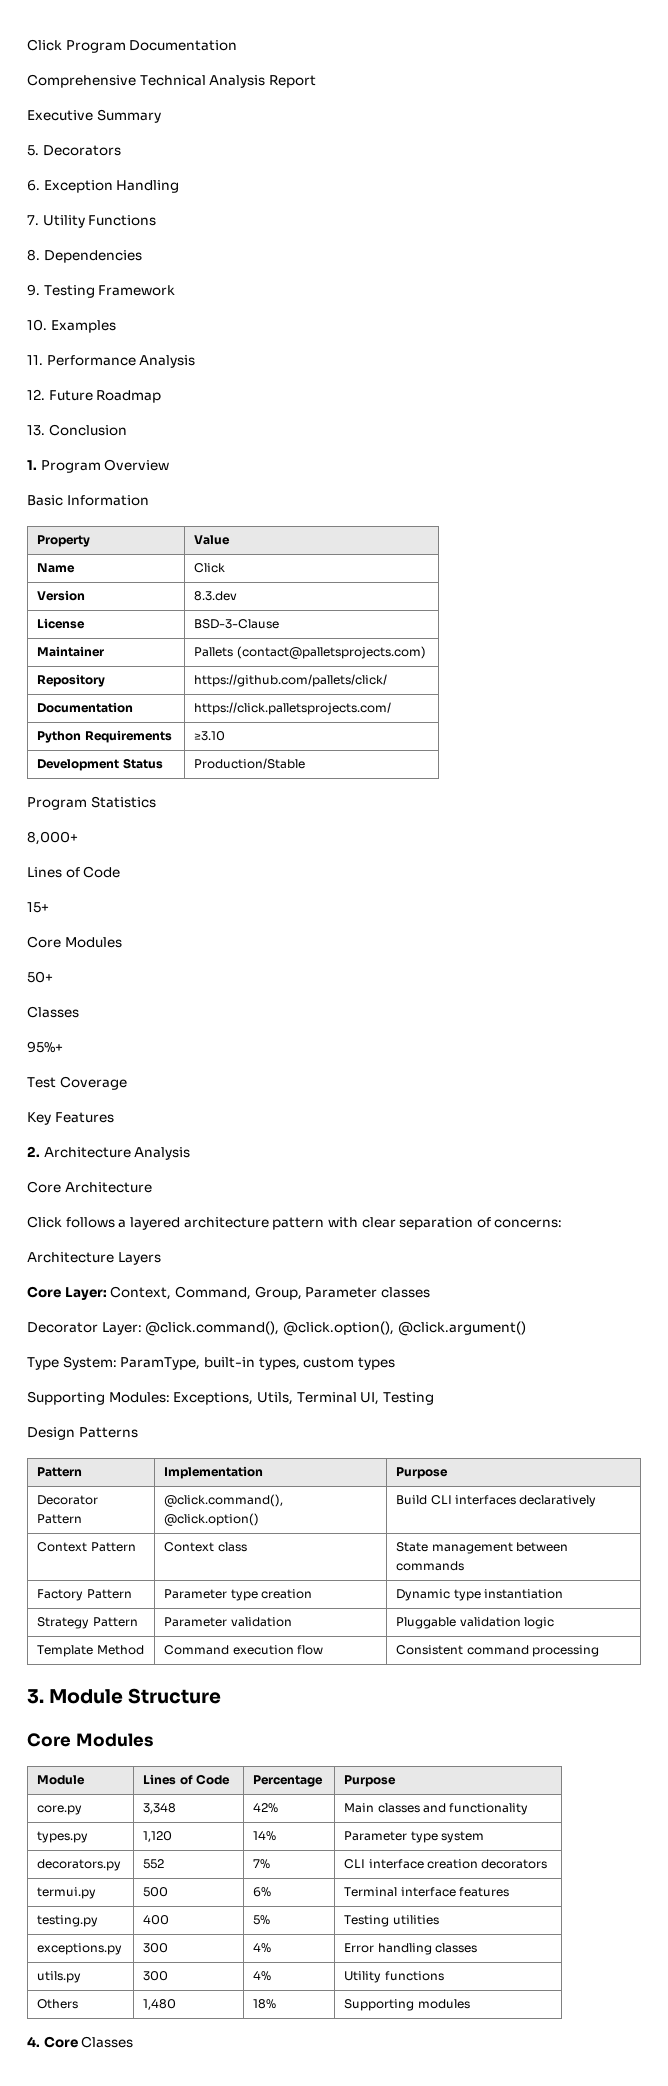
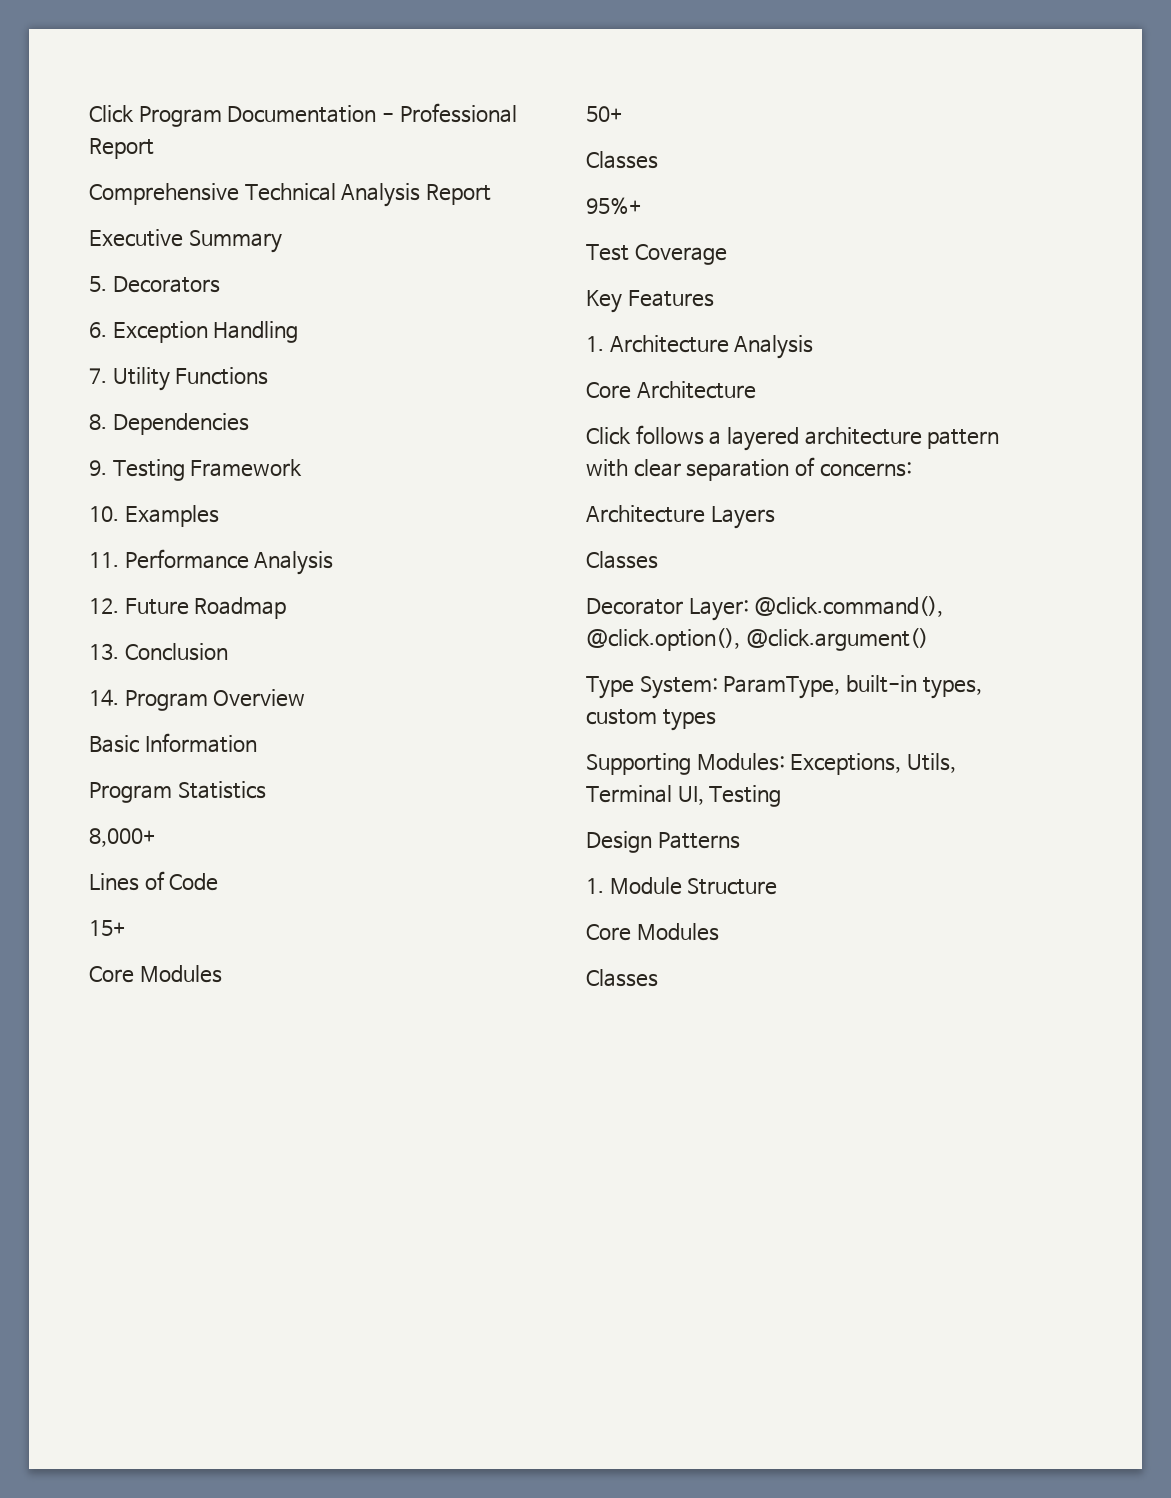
- Click Program Documentation
+ Click Program Documentation - Professional Report
- 1. Program Overview
+ 14. Program Overview
- Property | Value
- Name | Click
- Version | 8.3.dev
- License | BSD-3-Clause
- Maintainer | Pallets (contact@palletsprojects.com)
- Repository | https://github.com/pallets/click/
- Documentation | https://click.palletsprojects.com/
- Python Requirements | ≥3.10
- Development Status | Production/Stable
- 2. Architecture Analysis
+ 1. Architecture Analysis
  Architecture Layers
- Core Layer: Context, Command, Group, Parameter classes
+ Classes
- Pattern | Implementation | Purpose
- Decorator Pattern | @click.command(), @click.option() | Build CLI interfaces declaratively
- Context Pattern | Context class | State management between commands
- Factory Pattern | Parameter type creation | Dynamic type instantiation
- Strategy Pattern | Parameter validation | Pluggable validation logic
- Template Method | Command execution flow | Consistent command processing
- 3. Module Structure
+ 1. Module Structure
  Core Modules
- Module | Lines of Code | Percentage | Purpose
- core.py | 3,348 | 42% | Main classes and functionality
- types.py | 1,120 | 14% | Parameter type system
- decorators.py | 552 | 7% | CLI interface creation decorators
- termui.py | 500 | 6% | Terminal interface features
- testing.py | 400 | 5% | Testing utilities
- exceptions.py | 300 | 4% | Error handling classes
- utils.py | 300 | 4% | Utility functions
- Others | 1,480 | 18% | Supporting modules
- 4. Core Classes
+ Classes

